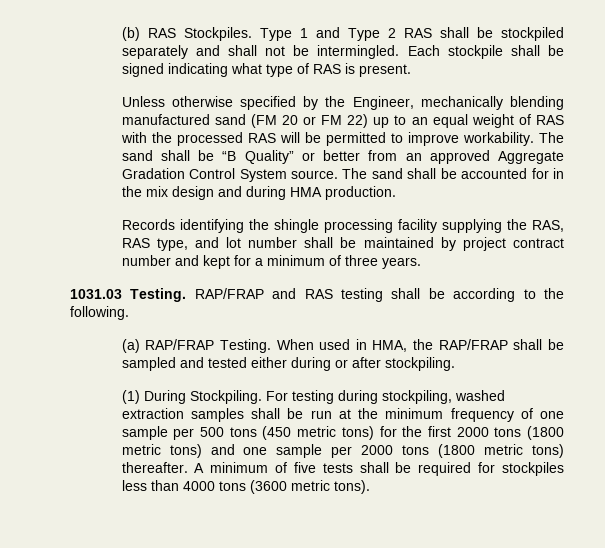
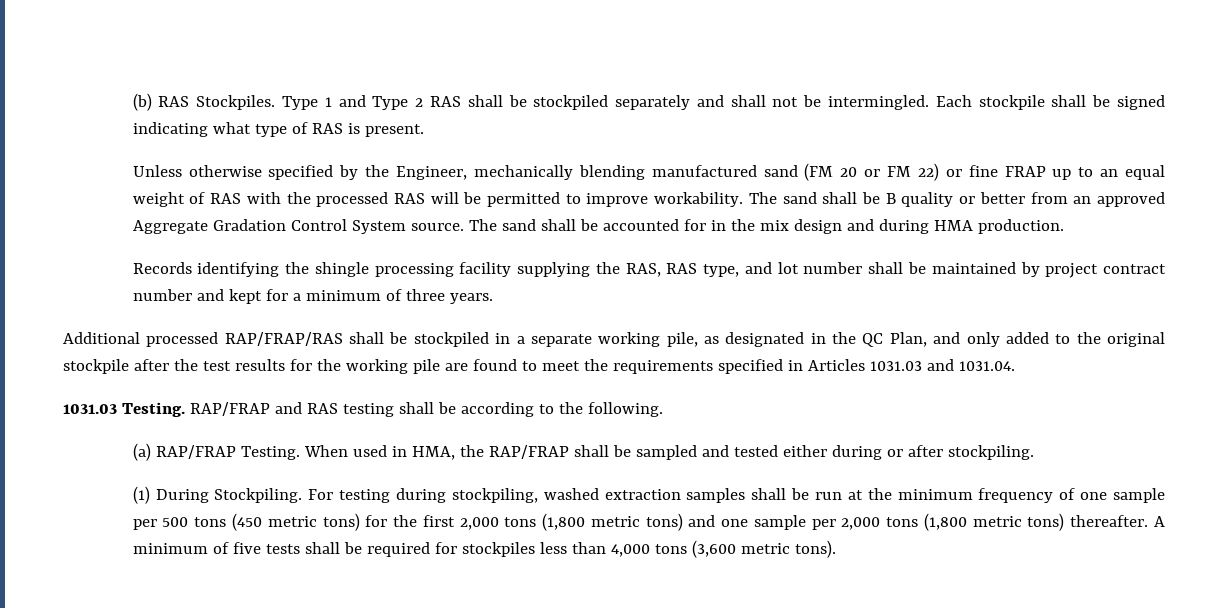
- Unless otherwise specified by the Engineer, mechanically blending manufactured sand (FM 20 or FM 22) up to an equal weight of RAS with the processed RAS will be permitted to improve workability.
+ Unless otherwise specified by the Engineer, mechanically blending manufactured sand (FM 20 or FM 22) or fine FRAP up to an equal weight of RAS with the processed RAS will be permitted to improve workability.
- The sand shall be “B Quality” or better from an approved Aggregate Gradation Control System source.
+ The sand shall be B quality or better from an approved Aggregate Gradation Control System source.
+ Additional processed RAP/FRAP/RAS shall be stockpiled in a separate working pile, as designated in the QC Plan, and only added to the original stockpile after the test results for the working pile are found to meet the requirements specified in Articles 1031.03 and 1031.04.
- For testing during stockpiling, washed extraction samples shall be run at the minimum frequency of one sample per 500 tons (450 metric tons) for the first 2000 tons (1800 metric tons) and one sample per 2000 tons (1800 metric tons) thereafter.
+ For testing during stockpiling, washed extraction samples shall be run at the minimum frequency of one sample per 500 tons (450 metric tons) for the first 2,000 tons (1,800 metric tons) and one sample per 2,000 tons (1,800 metric tons) thereafter.
- A minimum of five tests shall be required for stockpiles less than 4000 tons (3600 metric tons).
+ A minimum of five tests shall be required for stockpiles less than 4,000 tons (3,600 metric tons).

